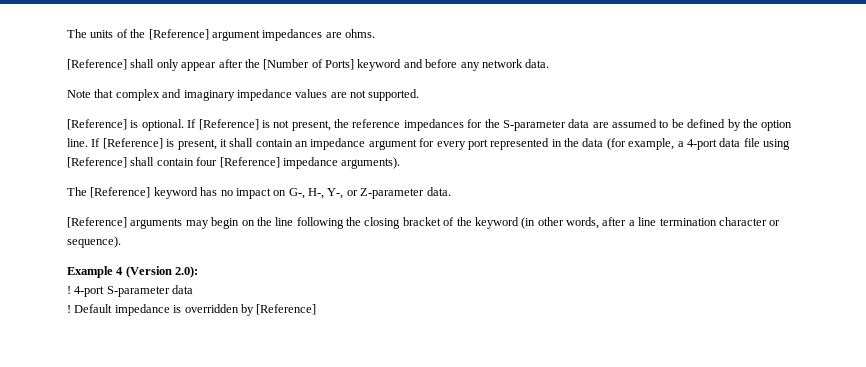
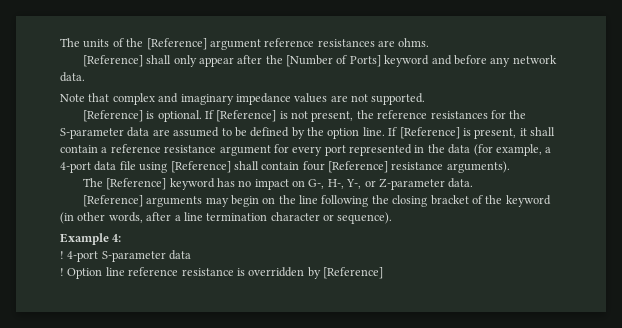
- The units of the [Reference] argument impedances are ohms.
+ The units of the [Reference] argument reference resistances are ohms.
- If [Reference] is not present, the reference impedances for the S-parameter data are assumed to be defined by the option line.
+ If [Reference] is not present, the reference resistances for the S-parameter data are assumed to be defined by the option line.
- If [Reference] is present, it shall contain an impedance argument for every port represented in the data (for example, a 4-port data file using [Reference] shall contain four [Reference] impedance arguments).
+ If [Reference] is present, it shall contain a reference resistance argument for every port represented in the data (for example, a 4-port data file using [Reference] shall contain four [Reference] resistance arguments).
- Example 4 (Version 2.0):
+ Example 4:
- Default impedance is overridden by [Reference]
+ Option line reference resistance is overridden by [Reference]

